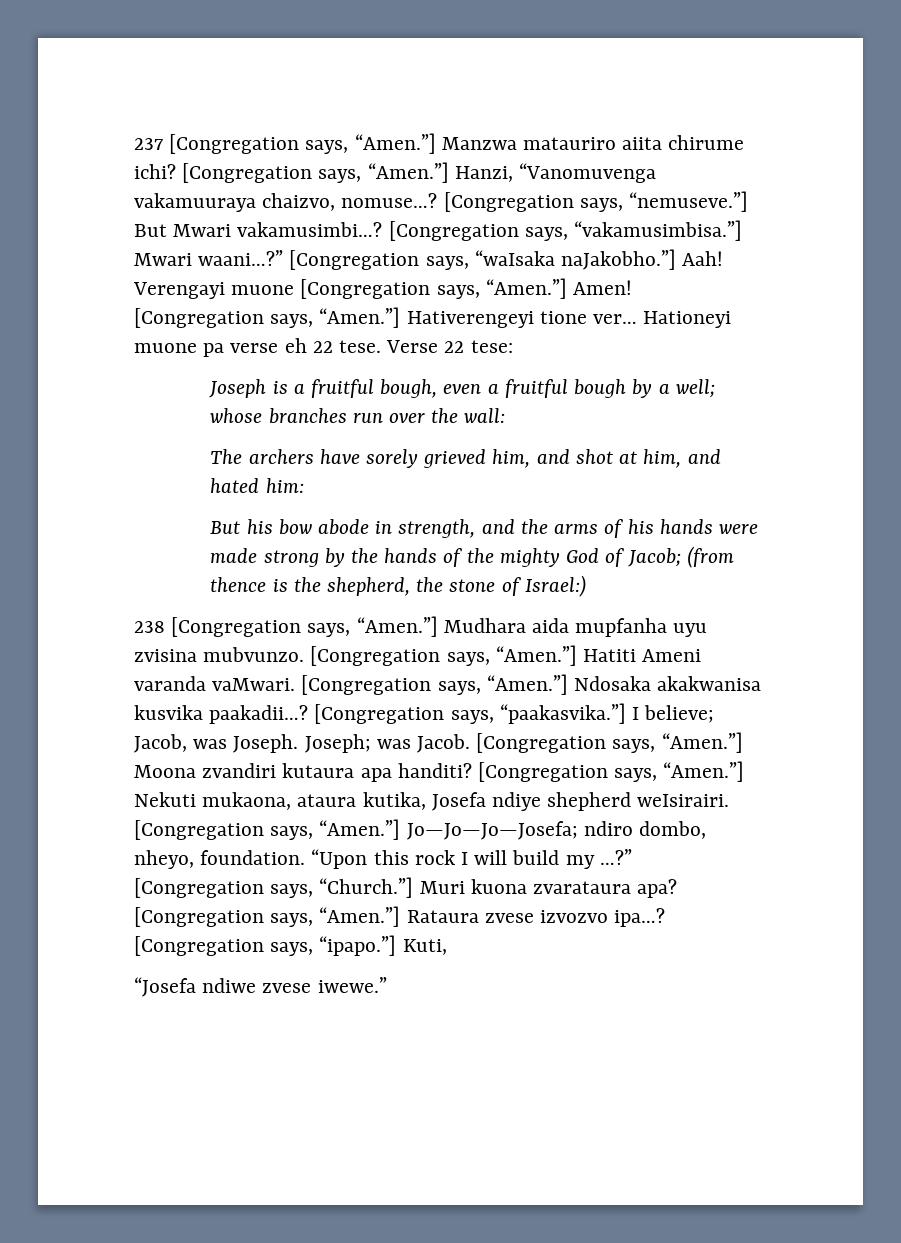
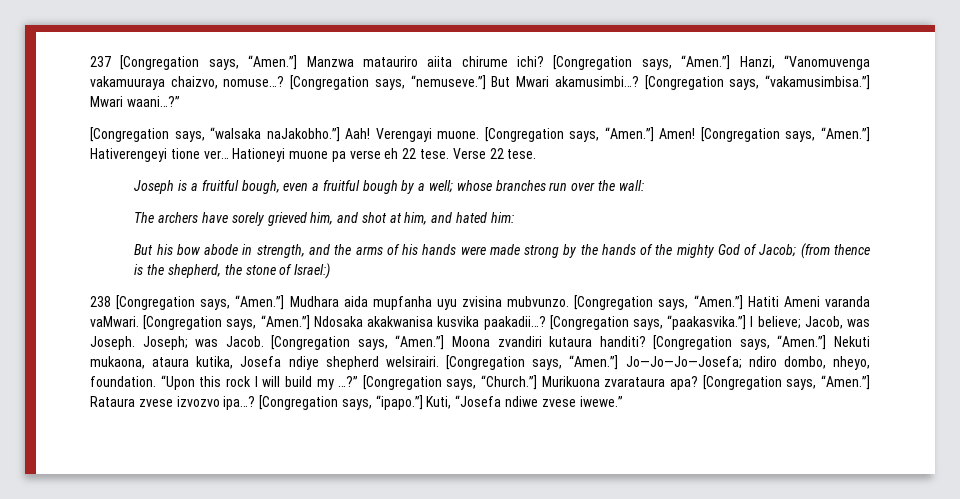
- But Mwari vakamusimbi…?
+ But Mwari akamusimbi…?
- Mwari waani…?” [Congregation says, “waIsaka naJakobho.”]
+ Mwari waani…?”
+ [Congregation says, “waIsaka naJakobho.”]
- Verengayi muone [Congregation says, “Amen.”]
+ Verengayi muone. [Congregation says, “Amen.”]
- Verse 22 tese:
+ Verse 22 tese.
- Moona zvandiri kutaura apa handiti?
+ Moona zvandiri kutaura handiti?
- Muri kuona zvarataura apa?
+ Murikuona zvarataura apa?
- Kuti,
- “Josefa ndiwe zvese iwewe.”
+ Kuti, “Josefa ndiwe zvese iwewe.”

